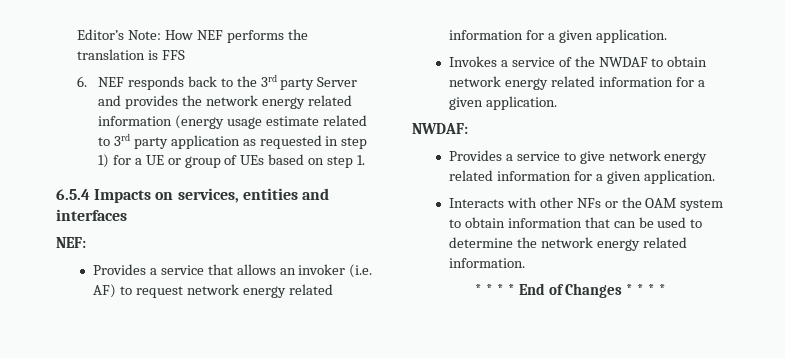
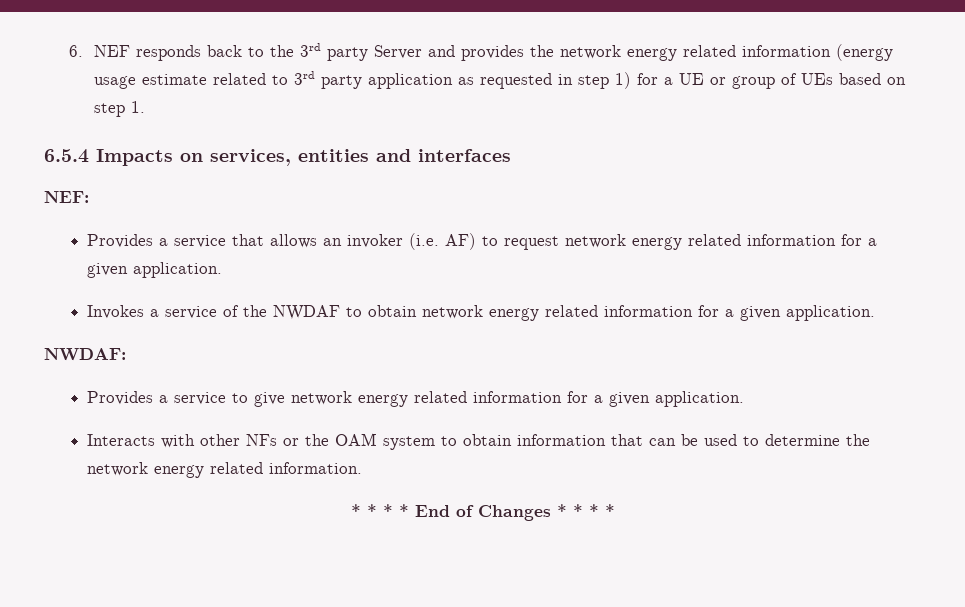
- Editor’s Note: How NEF performs the translation is FFS

